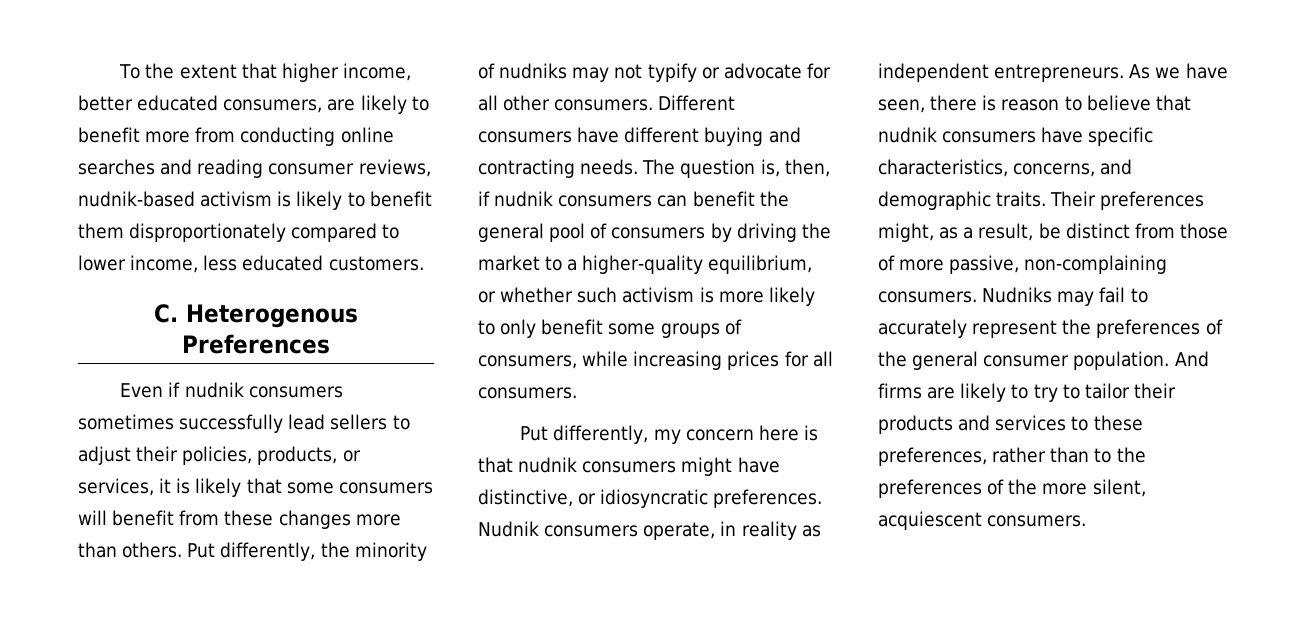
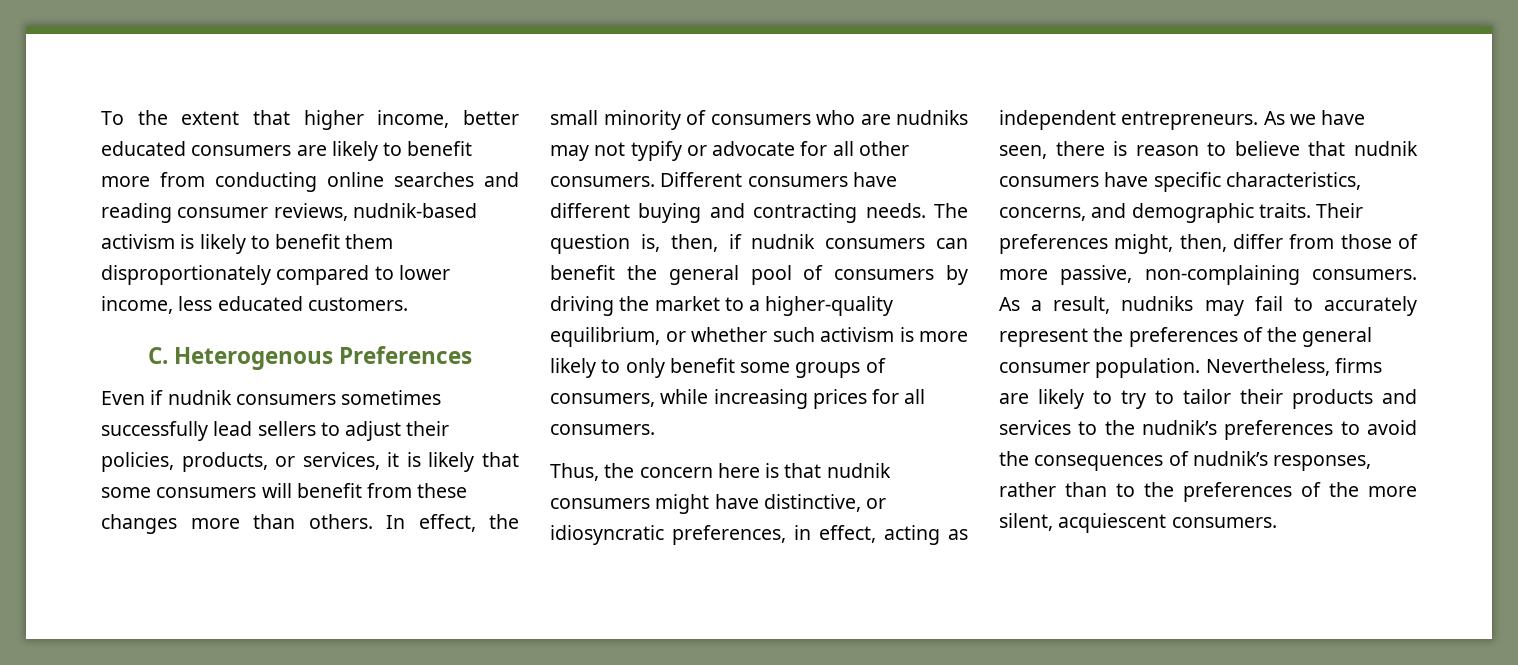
- To the extent that higher income, better educated consumers, are likely to benefit more from conducting online searches and reading consumer reviews, nudnik-based activism is likely to benefit them disproportionately compared to lower income, less educated customers.
+ To the extent that higher income, better educated consumers are likely to benefit more from conducting online searches and reading consumer reviews, nudnik-based activism is likely to benefit them disproportionately compared to lower income, less educated customers.
- Put differently, the minority of nudniks may not typify or advocate for all other consumers.
+ In effect, the small minority of consumers who are nudniks may not typify or advocate for all other consumers.
- Put differently, my concern here is that nudnik consumers might have distinctive, or idiosyncratic preferences. Nudnik consumers operate, in reality as independent entrepreneurs.
+ Thus, the concern here is that nudnik consumers might have distinctive, or idiosyncratic preferences, in effect, acting as independent entrepreneurs.
- Their preferences might, as a result, be distinct from those of more passive, non-complaining consumers.
+ Their preferences might, then, differ from those of more passive, non-complaining consumers.
- Nudniks may fail to accurately represent the preferences of the general consumer population.
+ As a result, nudniks may fail to accurately represent the preferences of the general consumer population.
- And firms are likely to try to tailor their products and services to these preferences, rather than to the preferences of the more silent, acquiescent consumers.
+ Nevertheless, firms are likely to try to tailor their products and services to the nudnik’s preferences to avoid the consequences of nudnik’s responses, rather than to the preferences of the more silent, acquiescent consumers.

